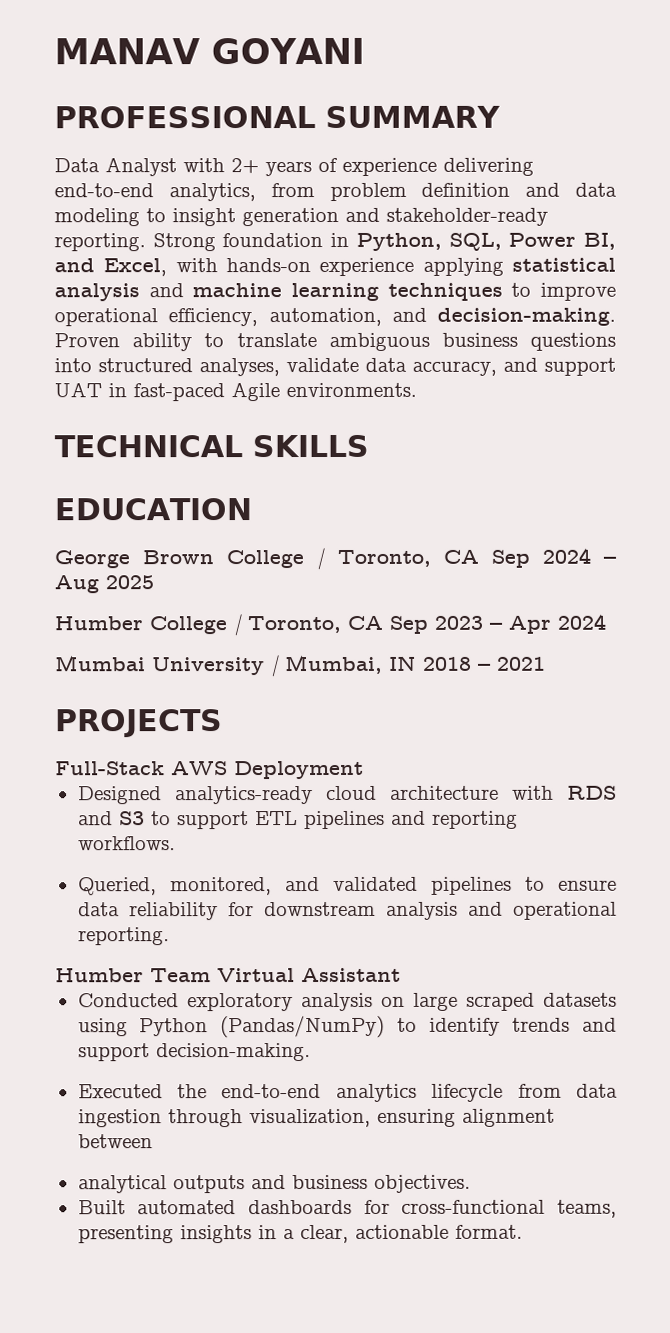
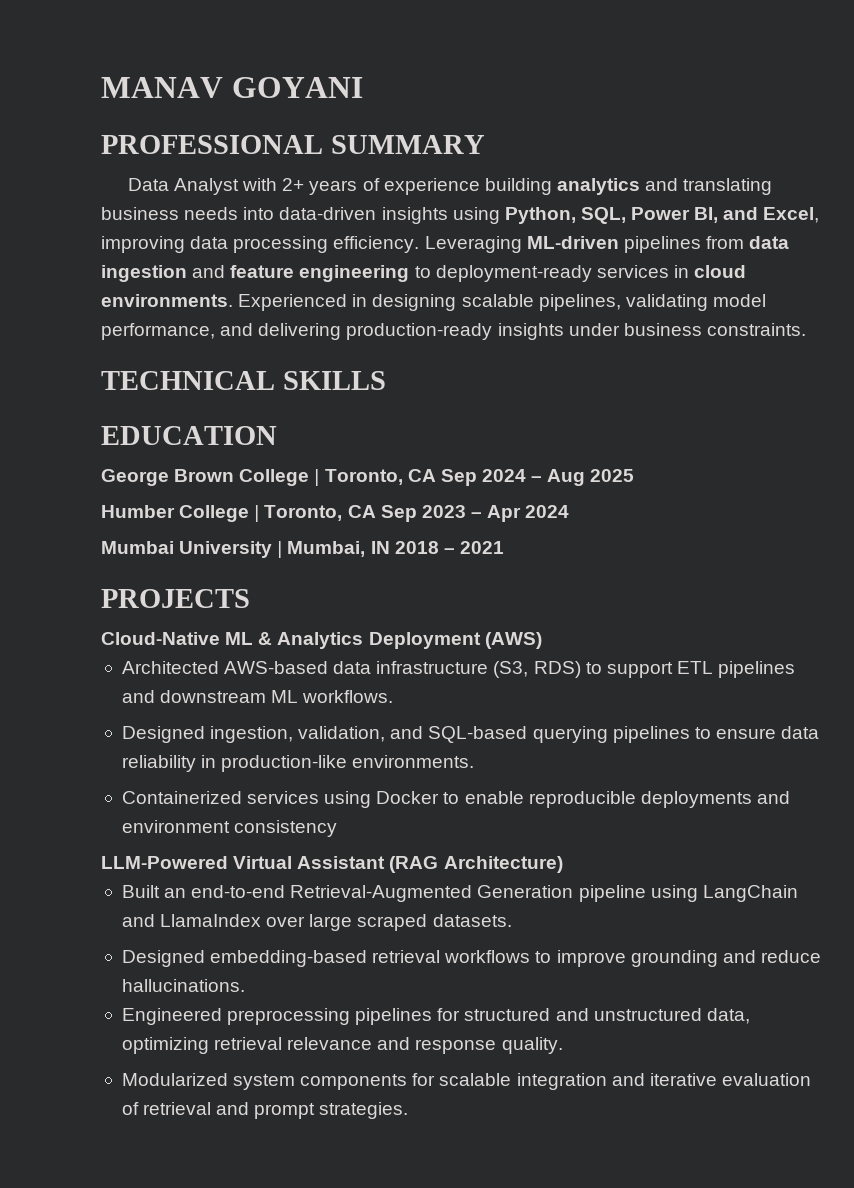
- Data Analyst with 2+ years of experience delivering end-to-end analytics, from problem definition and data modeling to insight generation and stakeholder-ready reporting. Strong foundation in Python, SQL, Power BI, and Excel, with hands-on experience applying statistical analysis and machine learning techniques to improve operational efficiency, automation, and decision-making. Proven ability to translate ambiguous business questions into structured analyses, validate data accuracy, and support UAT in fast-paced Agile environments.
+ Data Analyst with 2+ years of experience building analytics and translating business needs into data-driven insights using Python, SQL, Power BI, and Excel, improving data processing efficiency. Leveraging ML-driven pipelines from data ingestion and feature engineering to deployment-ready services in cloud environments. Experienced in designing scalable pipelines, validating model performance, and delivering production-ready insights under business constraints.
- Full-Stack AWS Deployment
- Designed analytics-ready cloud architecture with RDS and S3 to support ETL pipelines and reporting workflows.
+ Cloud-Native ML & Analytics Deployment (AWS)
+ Architected AWS-based data infrastructure (S3, RDS) to support ETL pipelines and downstream ML workflows.
- Queried, monitored, and validated pipelines to ensure data reliability for downstream analysis and operational reporting.
- Humber Team Virtual Assistant
- Conducted exploratory analysis on large scraped datasets using Python (Pandas/NumPy) to identify trends and support decision-making.
- Executed the end-to-end analytics lifecycle from data ingestion through visualization, ensuring alignment between
- analytical outputs and business objectives.
- Built automated dashboards for cross-functional teams, presenting insights in a clear, actionable format.
+ Designed ingestion, validation, and SQL-based querying pipelines to ensure data reliability in production-like environments.
+ Containerized services using Docker to enable reproducible deployments and environment consistency
+ LLM-Powered Virtual Assistant (RAG Architecture)
+ Built an end-to-end Retrieval-Augmented Generation pipeline using LangChain and LlamaIndex over large scraped datasets.
+ Designed embedding-based retrieval workflows to improve grounding and reduce hallucinations.
+ Engineered preprocessing pipelines for structured and unstructured data, optimizing retrieval relevance and response quality.
+ Modularized system components for scalable integration and iterative evaluation of retrieval and prompt strategies.

